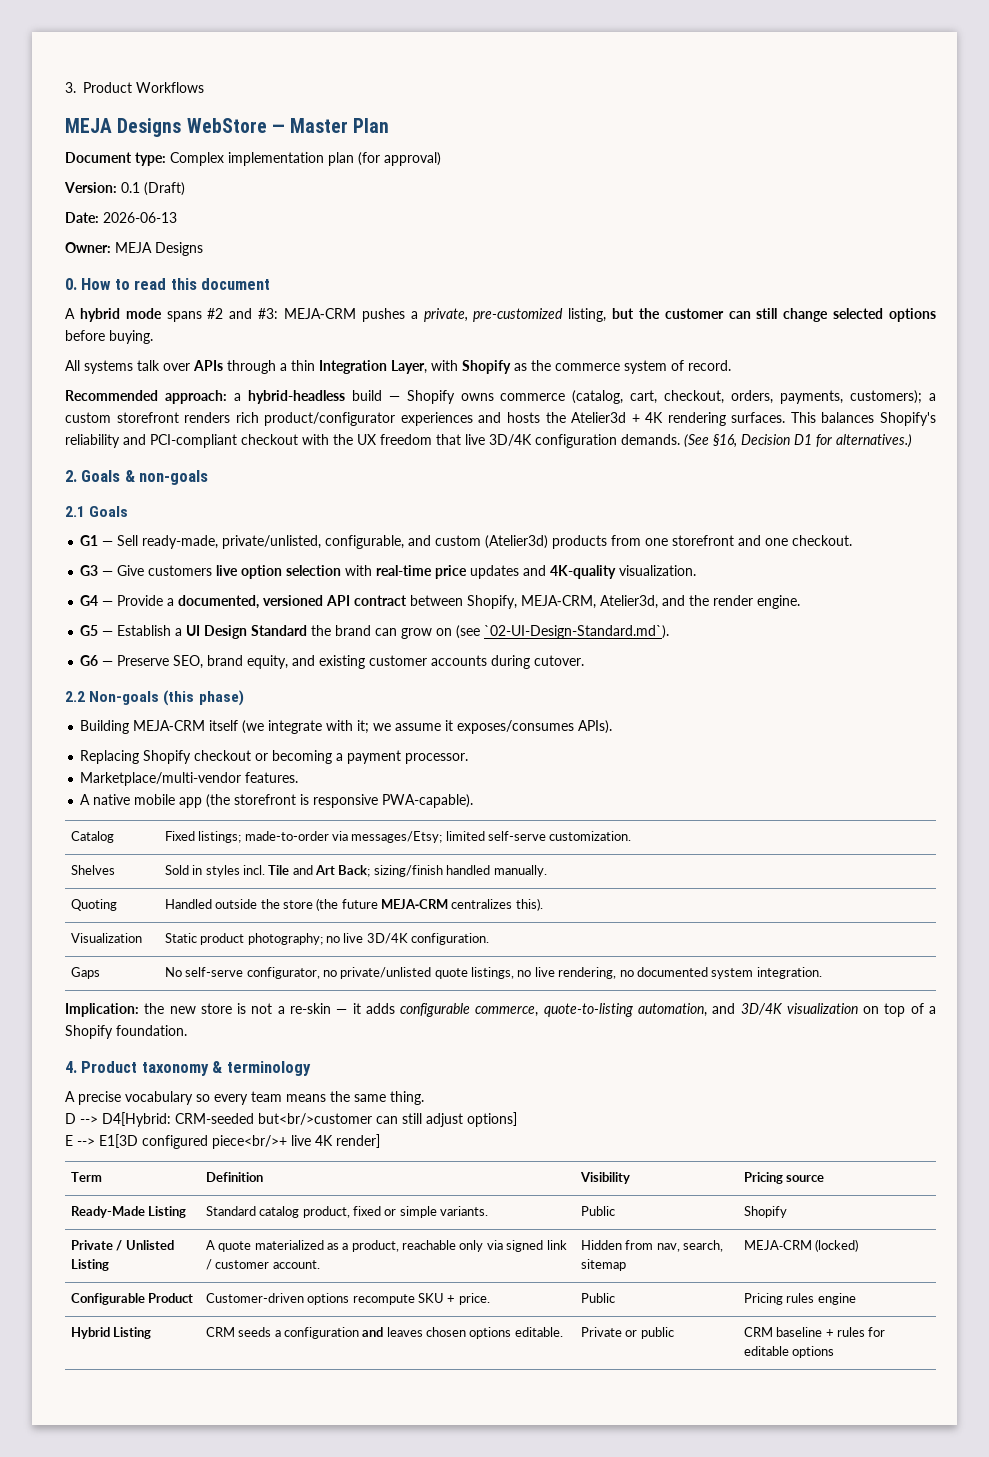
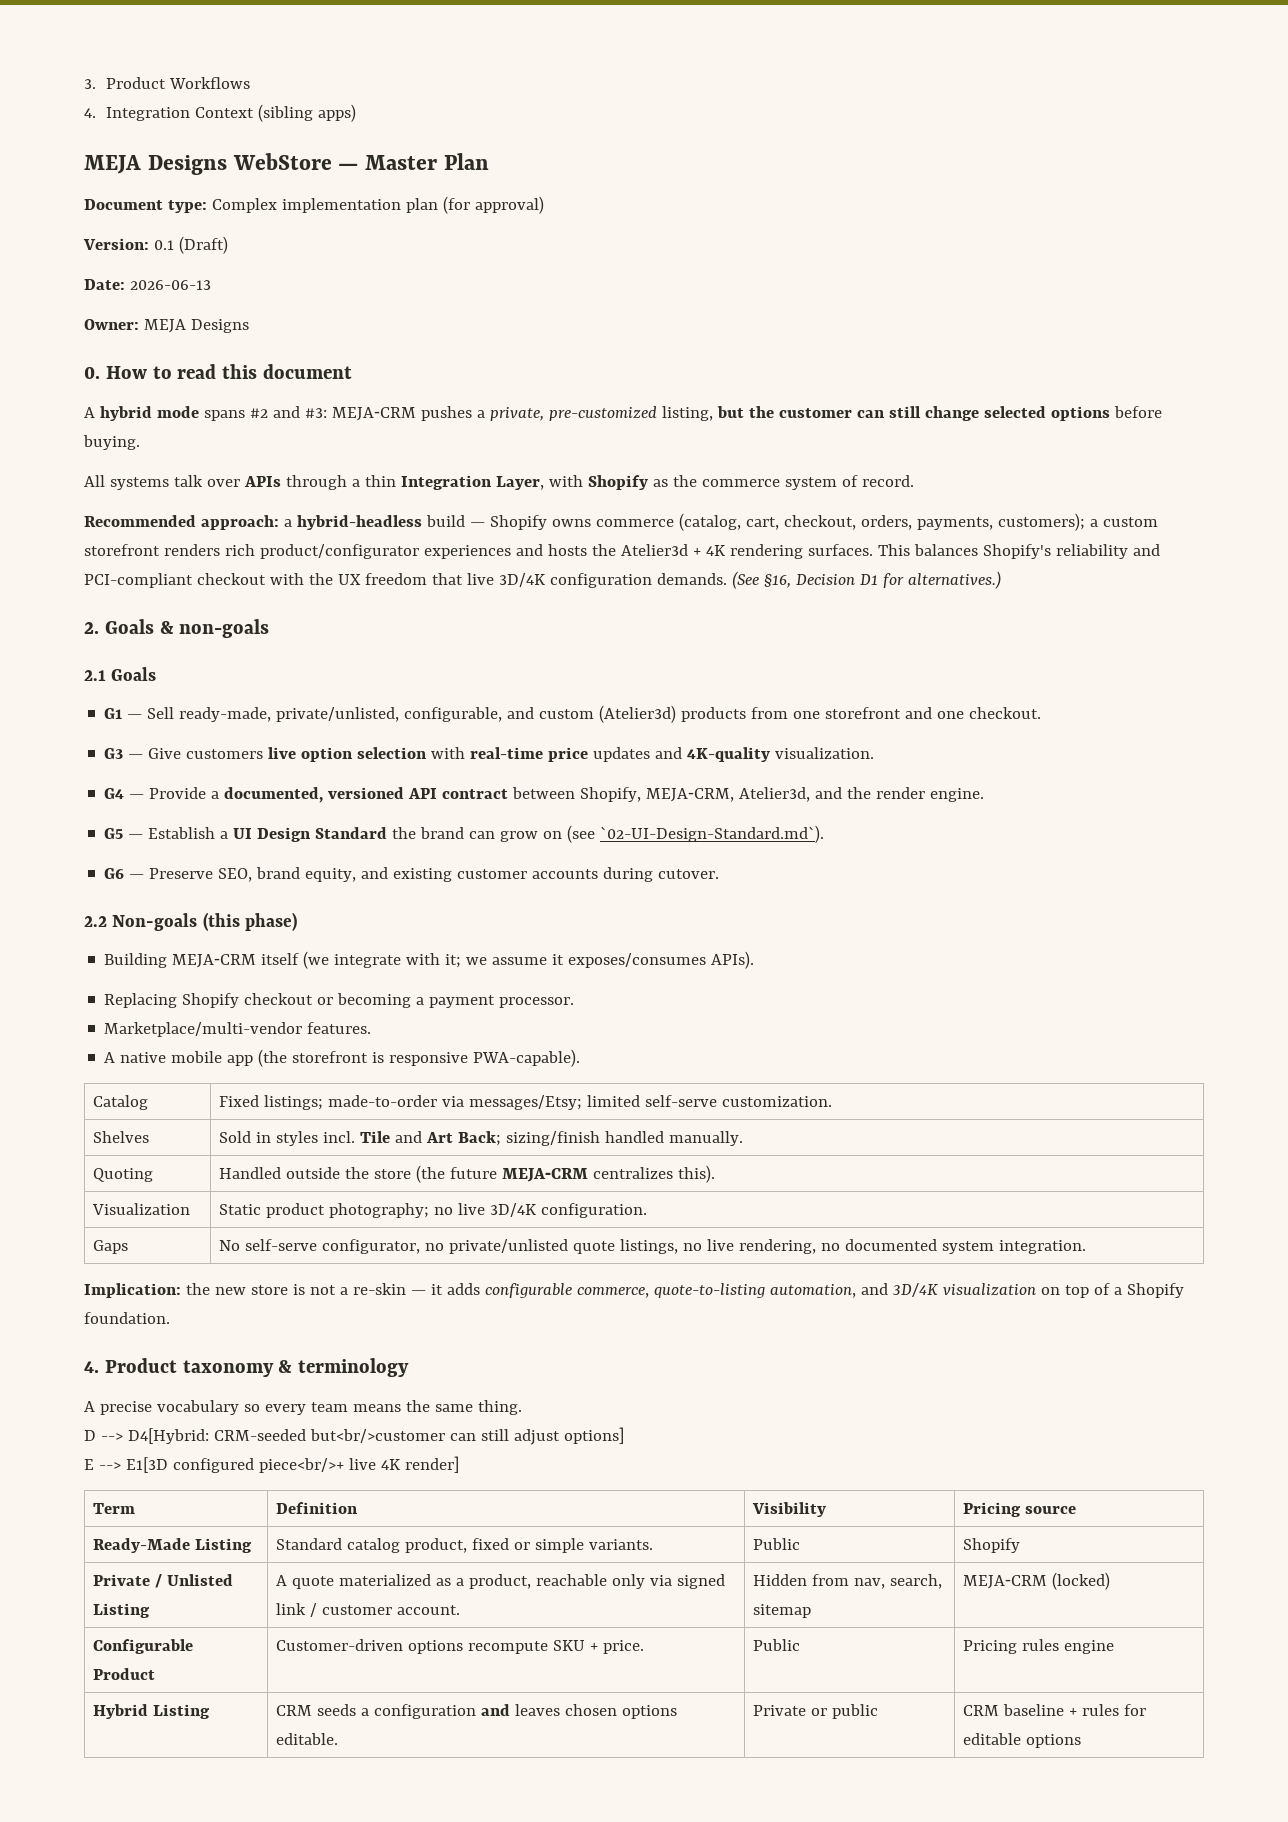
+ 4. Integration Context (sibling apps)

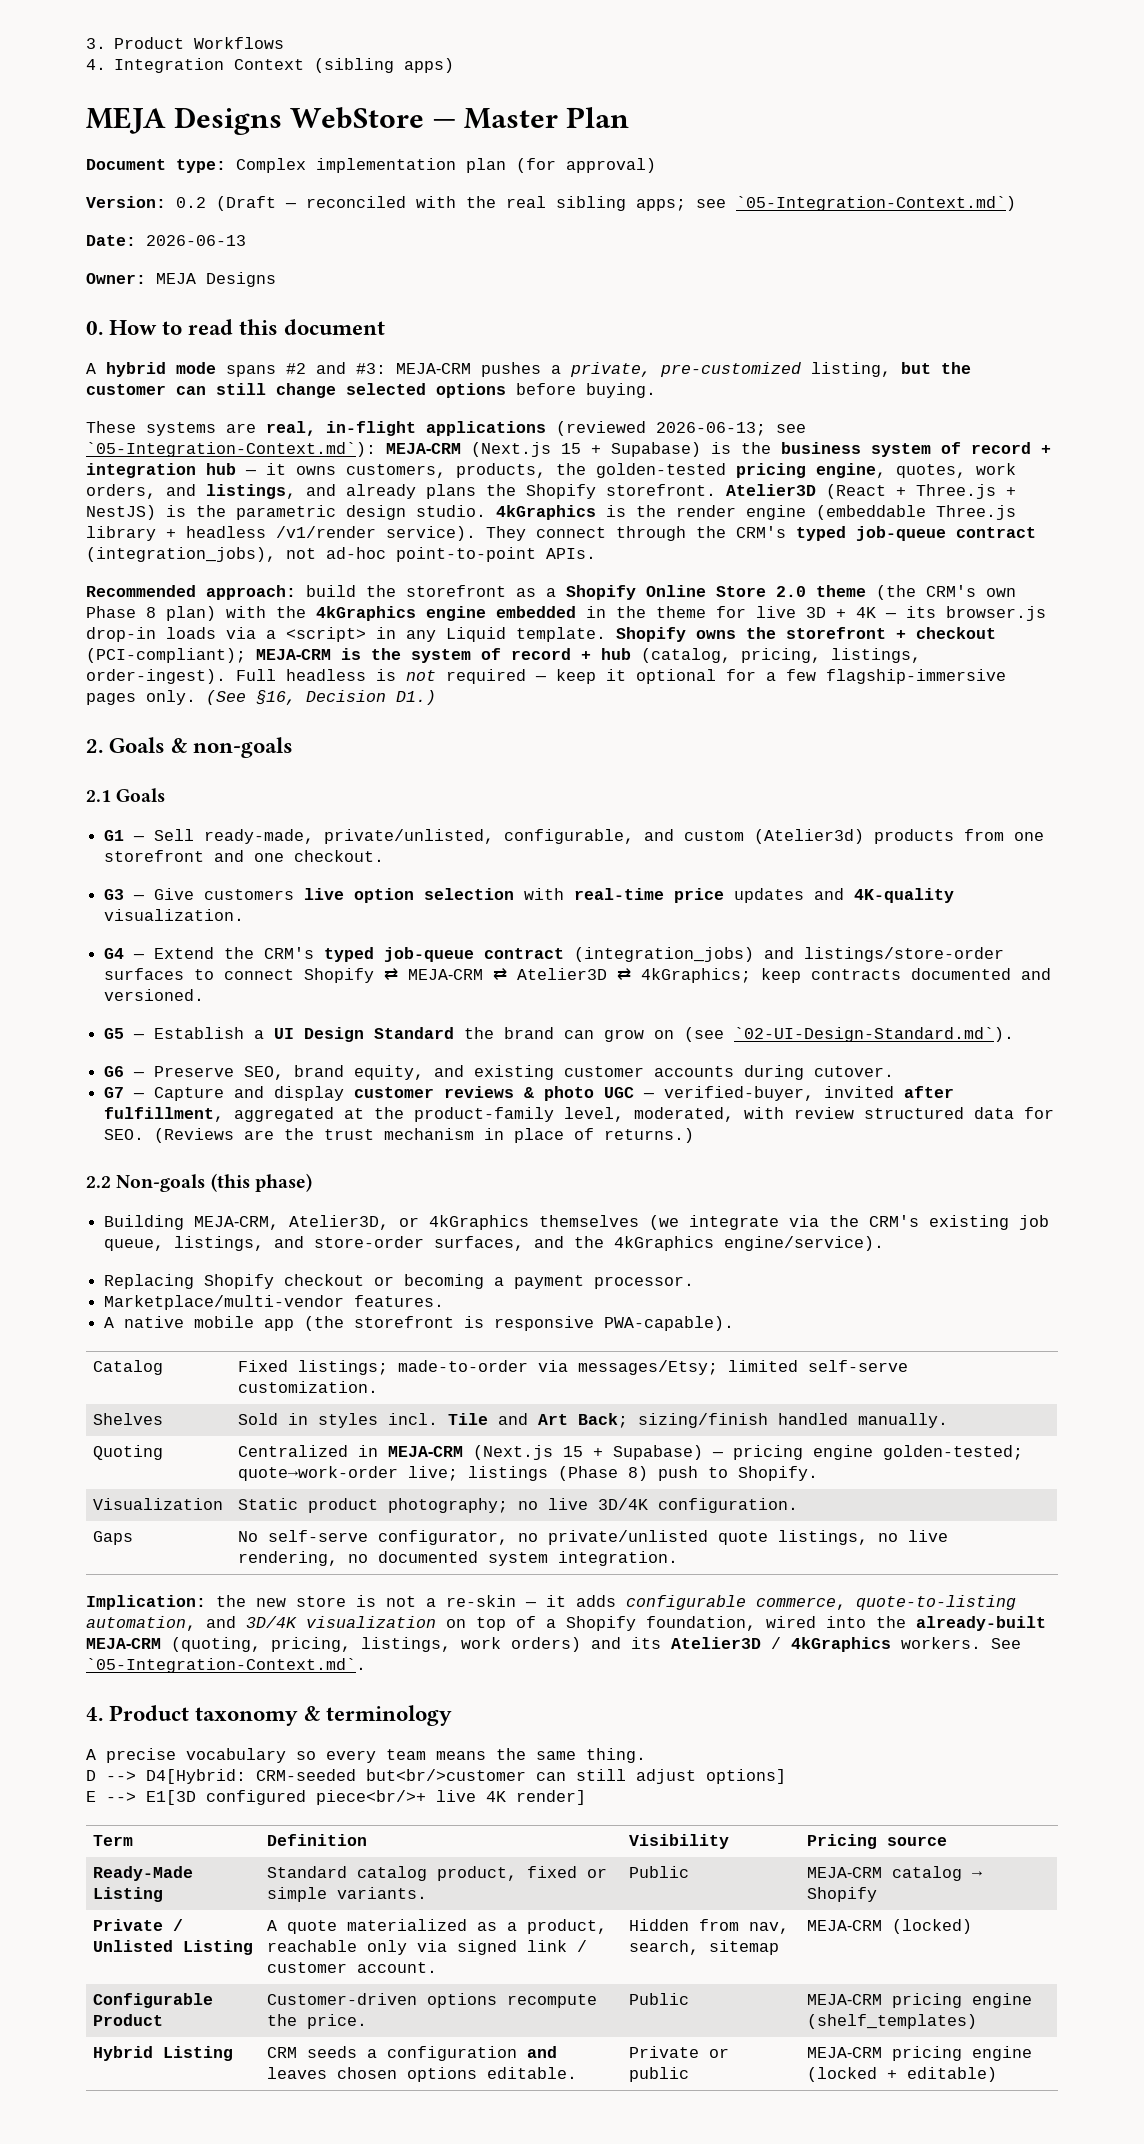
- Version: 0.1 (Draft)
+ Version: 0.2 (Draft — reconciled with the real sibling apps; see `05-Integration-Context.md`)
- All systems talk over APIs through a thin Integration Layer, with Shopify as the commerce system of record.
- Recommended approach: a hybrid-headless build — Shopify owns commerce (catalog, cart, checkout, orders, payments, customers); a custom storefront renders rich product/configurator experiences and hosts the Atelier3d + 4K rendering surfaces. This balances Shopify's reliability and PCI-compliant checkout with the UX freedom that live 3D/4K configuration demands. (See §16, Decision D1 for alternatives.)
+ These systems are real, in-flight applications (reviewed 2026-06-13; see `05-Integration-Context.md`): MEJA‑CRM (Next.js 15 + Supabase) is the business system of record + integration hub — it owns customers, products, the golden-tested pricing engine, quotes, work orders, and listings, and already plans the Shopify storefront. Atelier3D (React + Three.js + NestJS) is the parametric design studio. 4kGraphics is the render engine (embeddable Three.js library + headless /v1/render service). They connect through the CRM's typed job-queue contract (integration_jobs), not ad-hoc point-to-point APIs.
+ Recommended approach: build the storefront as a Shopify Online Store 2.0 theme (the CRM's own Phase 8 plan) with the 4kGraphics engine embedded in the theme for live 3D + 4K — its browser.js drop-in loads via a <script> in any Liquid template. Shopify owns the storefront + checkout (PCI-compliant); MEJA‑CRM is the system of record + hub (catalog, pricing, listings, order-ingest). Full headless is not required — keep it optional for a few flagship-immersive pages only. (See §16, Decision D1.)
- G4 — Provide a documented, versioned API contract between Shopify, MEJA‑CRM, Atelier3d, and the render engine.
+ G4 — Extend the CRM's typed job-queue contract (integration_jobs) and listings/store-order surfaces to connect Shopify ⇄ MEJA‑CRM ⇄ Atelier3D ⇄ 4kGraphics; keep contracts documented and versioned.
+ G7 — Capture and display customer reviews & photo UGC — verified-buyer, invited after fulfillment, aggregated at the product-family level, moderated, with review structured data for SEO. (Reviews are the trust mechanism in place of returns.)
- Building MEJA‑CRM itself (we integrate with it; we assume it exposes/consumes APIs).
+ Building MEJA‑CRM, Atelier3D, or 4kGraphics themselves (we integrate via the CRM's existing job queue, listings, and store-order surfaces, and the 4kGraphics engine/service).
- Quoting | Handled outside the store (the future MEJA‑CRM centralizes this).
+ Quoting | Centralized in MEJA‑CRM (Next.js 15 + Supabase) — pricing engine golden-tested; quote→work-order live; listings (Phase 8) push to Shopify.
- Implication: the new store is not a re-skin — it adds configurable commerce, quote-to-listing automation, and 3D/4K visualization on top of a Shopify foundation.
+ Implication: the new store is not a re-skin — it adds configurable commerce, quote-to-listing automation, and 3D/4K visualization on top of a Shopify foundation, wired into the already-built MEJA‑CRM (quoting, pricing, listings, work orders) and its Atelier3D / 4kGraphics workers. See `05-Integration-Context.md`.
- Ready-Made Listing | Standard catalog product, fixed or simple variants. | Public | Shopify
+ Ready-Made Listing | Standard catalog product, fixed or simple variants. | Public | MEJA‑CRM catalog → Shopify
- Configurable Product | Customer-driven options recompute SKU + price. | Public | Pricing rules engine
+ Configurable Product | Customer-driven options recompute the price. | Public | MEJA‑CRM pricing engine (shelf_templates)
- Hybrid Listing | CRM seeds a configuration and leaves chosen options editable. | Private or public | CRM baseline + rules for editable options
+ Hybrid Listing | CRM seeds a configuration and leaves chosen options editable. | Private or public | MEJA‑CRM pricing engine (locked + editable)

